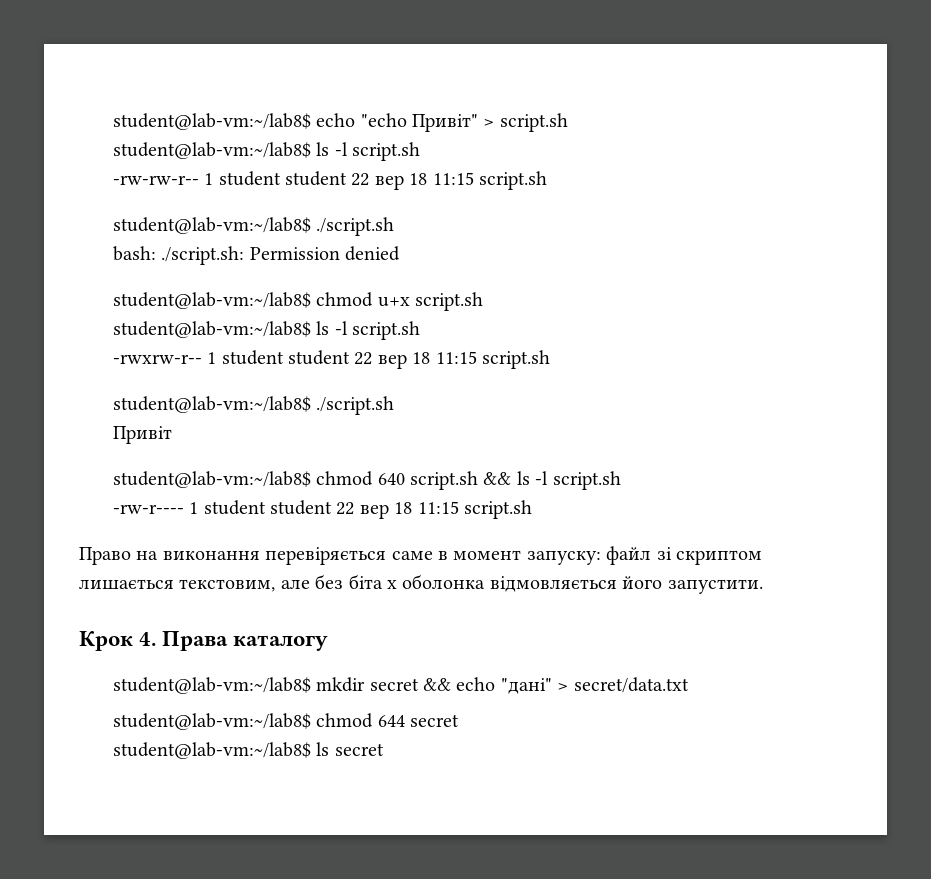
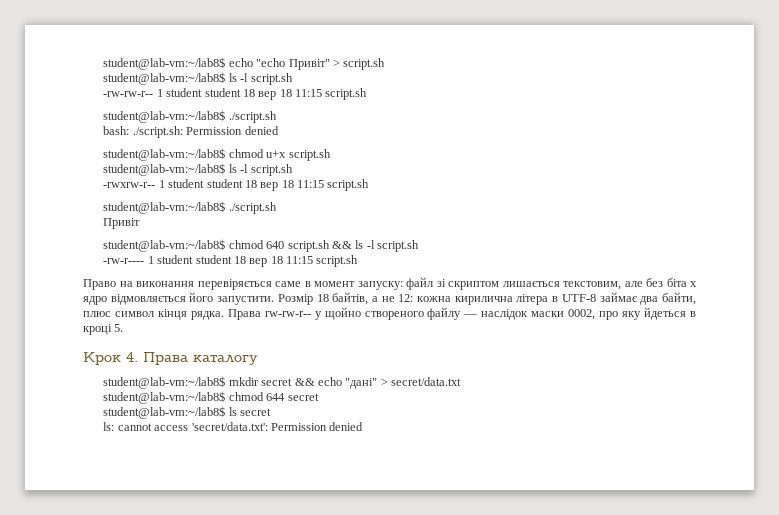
- -rw-rw-r-- 1 student student 22 вер 18 11:15 script.sh
+ -rw-rw-r-- 1 student student 18 вер 18 11:15 script.sh
- -rwxrw-r-- 1 student student 22 вер 18 11:15 script.sh
+ -rwxrw-r-- 1 student student 18 вер 18 11:15 script.sh
- -rw-r---- 1 student student 22 вер 18 11:15 script.sh
+ -rw-r---- 1 student student 18 вер 18 11:15 script.sh
- Право на виконання перевіряється саме в момент запуску: файл зі скриптом лишається текстовим, але без біта x оболонка відмовляється його запустити.
+ Право на виконання перевіряється саме в момент запуску: файл зі скриптом лишається текстовим, але без біта x ядро відмовляється його запустити. Розмір 18 байтів, а не 12: кожна кирилична літера в UTF-8 займає два байти, плюс символ кінця рядка. Права rw-rw-r-- у щойно створеного файлу — наслідок маски 0002, про яку йдеться в кроці 5.
+ ls: cannot access 'secret/data.txt': Permission denied

